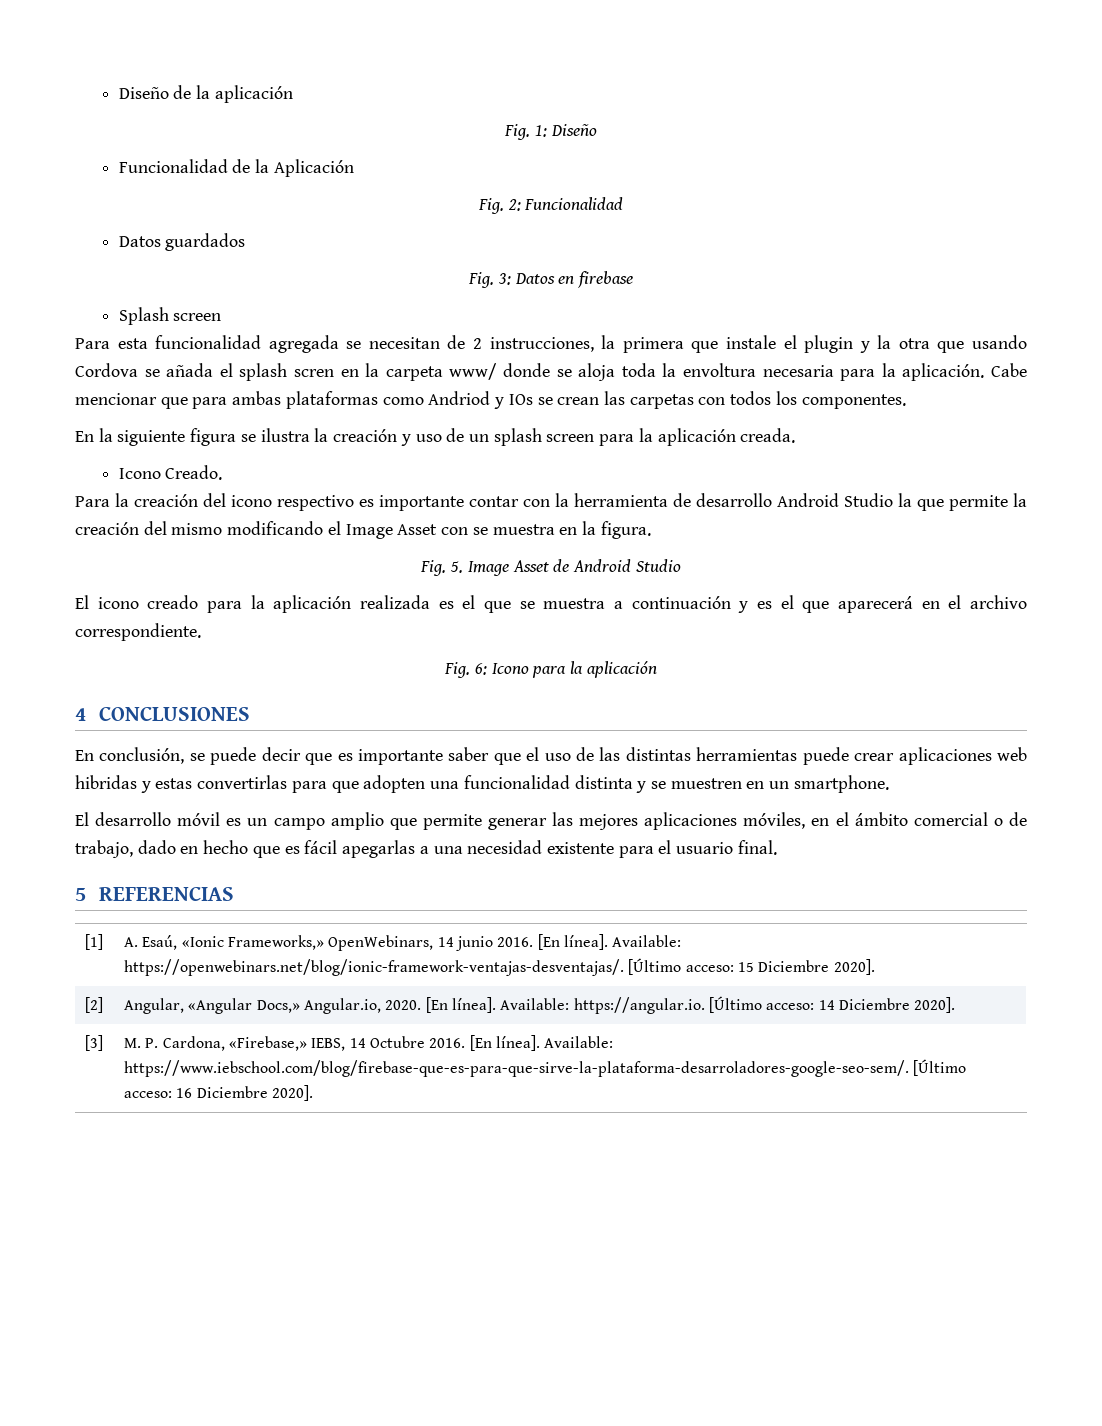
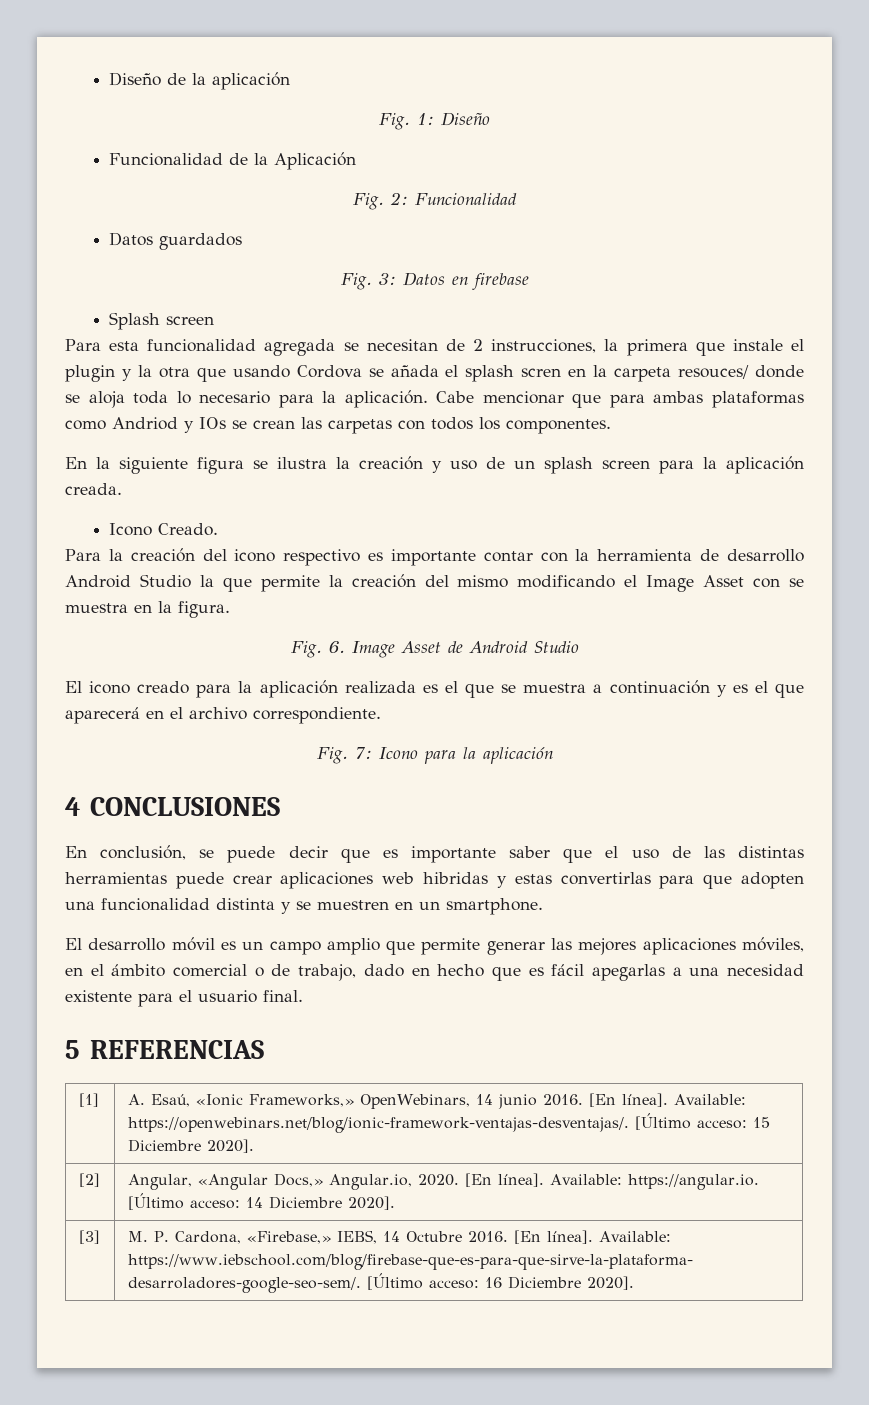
- Para esta funcionalidad agregada se necesitan de 2 instrucciones, la primera que instale el plugin y la otra que usando Cordova se añada el splash scren en la carpeta www/ donde se aloja toda la envoltura necesaria para la aplicación.
+ Para esta funcionalidad agregada se necesitan de 2 instrucciones, la primera que instale el plugin y la otra que usando Cordova se añada el splash scren en la carpeta resouces/ donde se aloja toda lo necesario para la aplicación.
- Fig. 5. Image Asset de Android Studio
+ Fig. 6. Image Asset de Android Studio
- Fig. 6: Icono para la aplicación
+ Fig. 7: Icono para la aplicación

